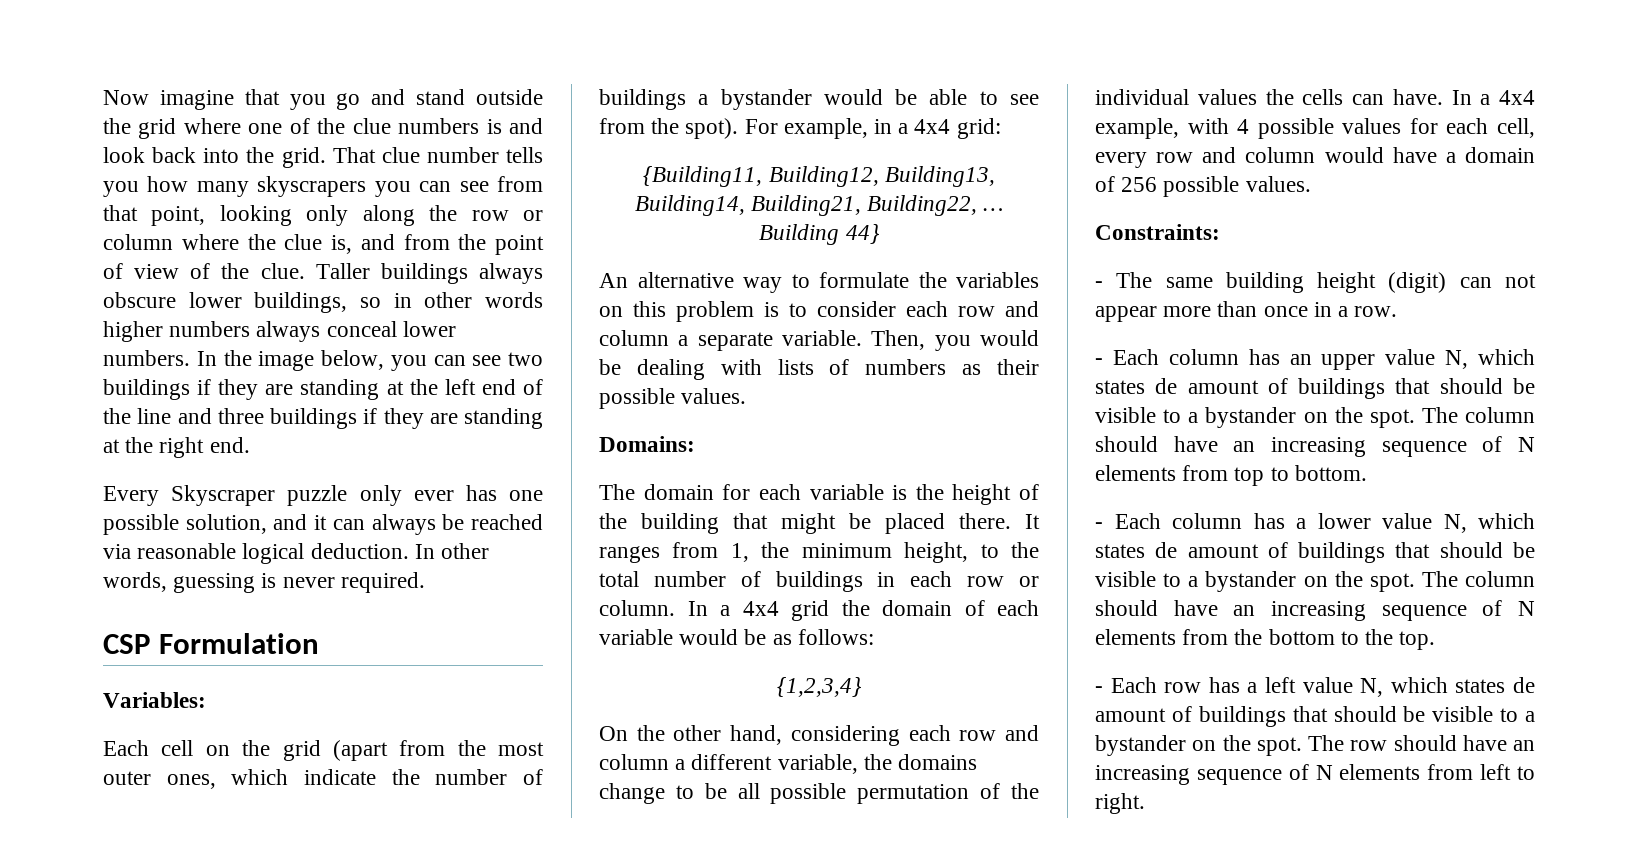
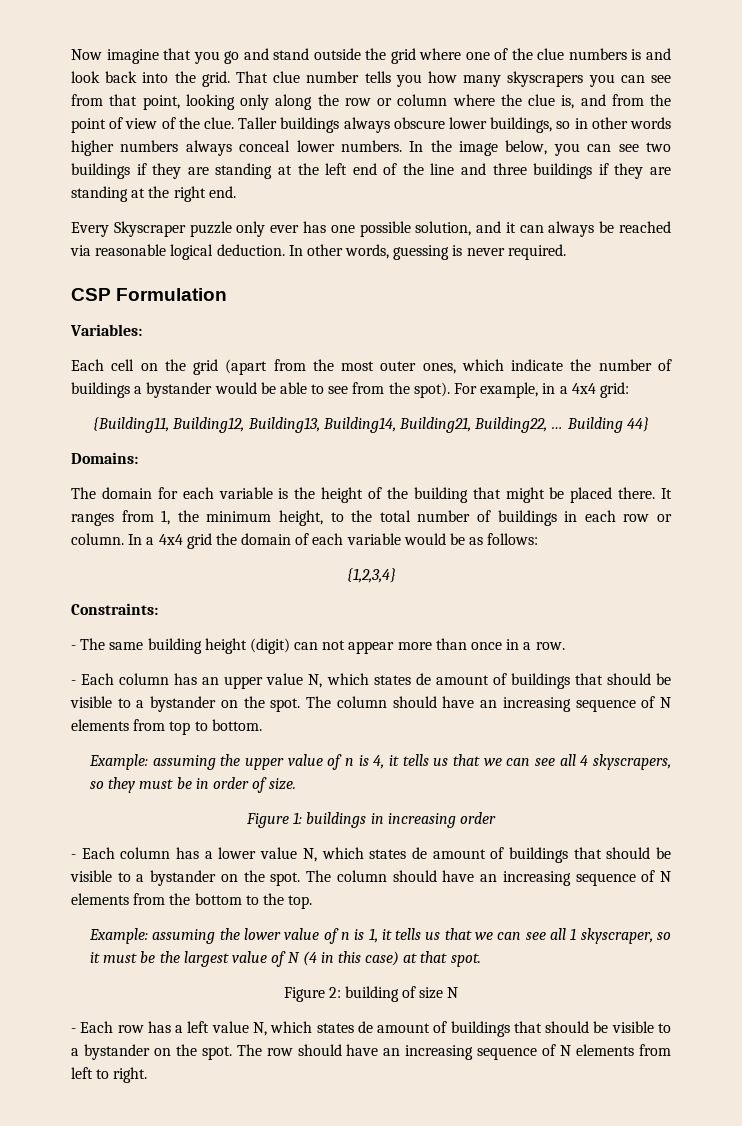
- An alternative way to formulate the variables on this problem is to consider each row and column a separate variable. Then, you would be dealing with lists of numbers as their possible values.
- On the other hand, considering each row and column a different variable, the domains change to be all possible permutation of the individual values the cells can have. In a 4x4 example, with 4 possible values for each cell, every row and column would have a domain of 256 possible values.
+ Example: assuming the upper value of n is 4, it tells us that we can see all 4 skyscrapers, so they must be in order of size.
+ Figure 1: buildings in increasing order
+ Example: assuming the lower value of n is 1, it tells us that we can see all 1 skyscraper, so it must be the largest value of N (4 in this case) at that spot.
+ Figure 2: building of size N

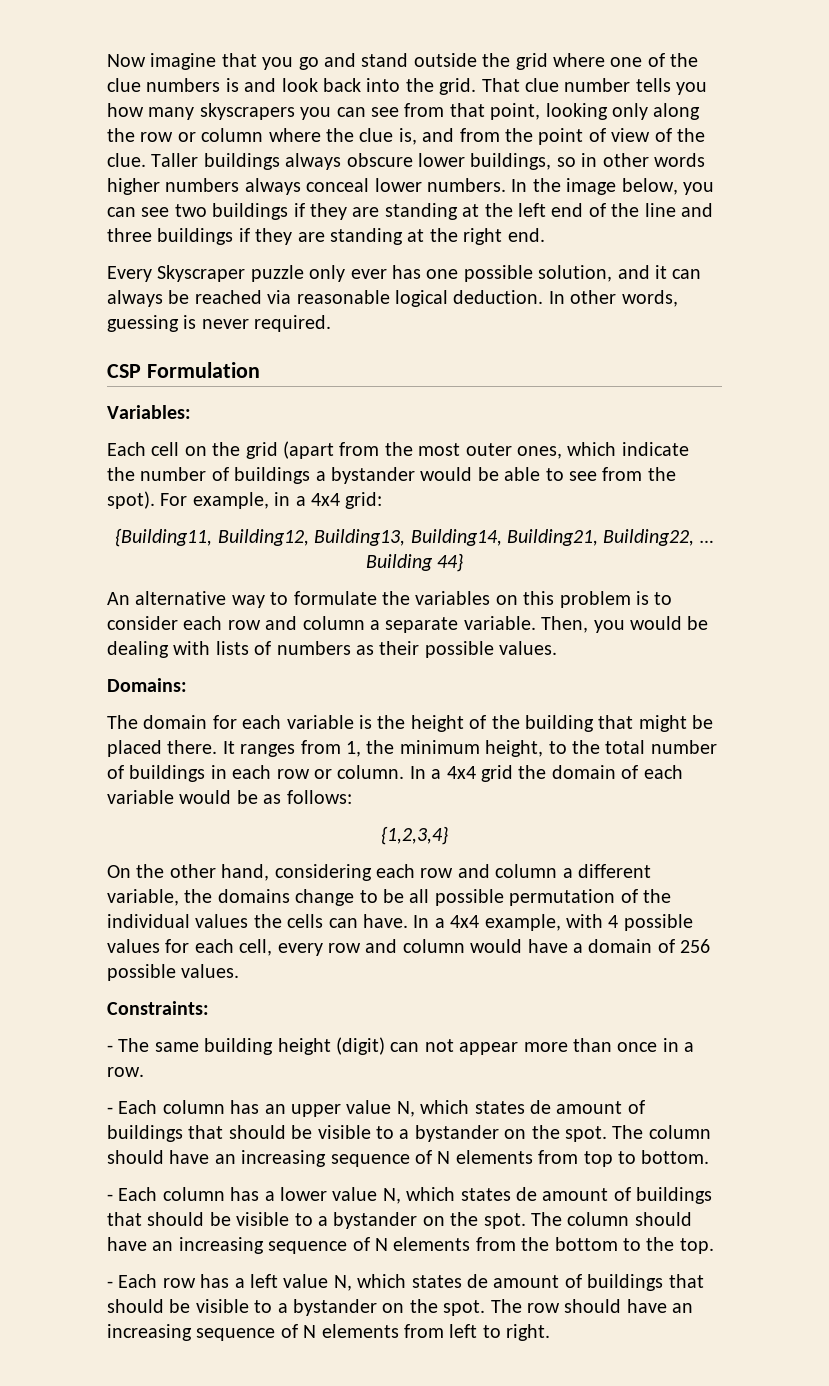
+ An alternative way to formulate the variables on this problem is to consider each row and column a separate variable. Then, you would be dealing with lists of numbers as their possible values.
+ On the other hand, considering each row and column a different variable, the domains change to be all possible permutation of the individual values the cells can have. In a 4x4 example, with 4 possible values for each cell, every row and column would have a domain of 256 possible values.
- Example: assuming the upper value of n is 4, it tells us that we can see all 4 skyscrapers, so they must be in order of size.
- Figure 1: buildings in increasing order
- Example: assuming the lower value of n is 1, it tells us that we can see all 1 skyscraper, so it must be the largest value of N (4 in this case) at that spot.
- Figure 2: building of size N

